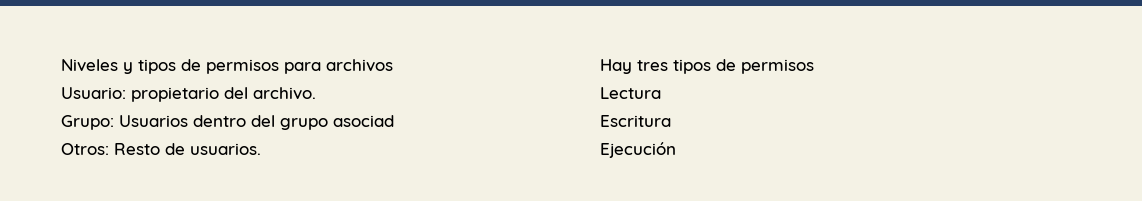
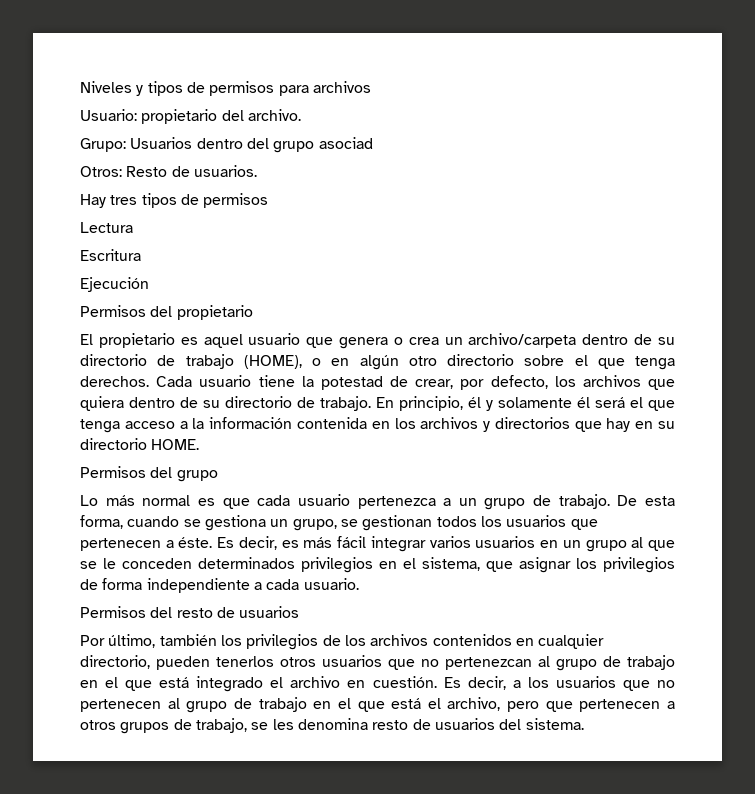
+ Permisos del propietario
+ El propietario es aquel usuario que genera o crea un archivo/carpeta dentro de su directorio de trabajo (HOME), o en algún otro directorio sobre el que tenga derechos. Cada usuario tiene la potestad de crear, por defecto, los archivos que quiera dentro de su directorio de trabajo. En principio, él y solamente él será el que tenga acceso a la información contenida en los archivos y directorios que hay en su directorio HOME.
+ Permisos del grupo
+ Lo más normal es que cada usuario pertenezca a un grupo de trabajo. De esta forma, cuando se gestiona un grupo, se gestionan todos los usuarios que pertenecen a éste. Es decir, es más fácil integrar varios usuarios en un grupo al que se le conceden determinados privilegios en el sistema, que asignar los privilegios de forma independiente a cada usuario.
+ Permisos del resto de usuarios
+ Por último, también los privilegios de los archivos contenidos en cualquier directorio, pueden tenerlos otros usuarios que no pertenezcan al grupo de trabajo en el que está integrado el archivo en cuestión. Es decir, a los usuarios que no pertenecen al grupo de trabajo en el que está el archivo, pero que pertenecen a otros grupos de trabajo, se les denomina resto de usuarios del sistema.

